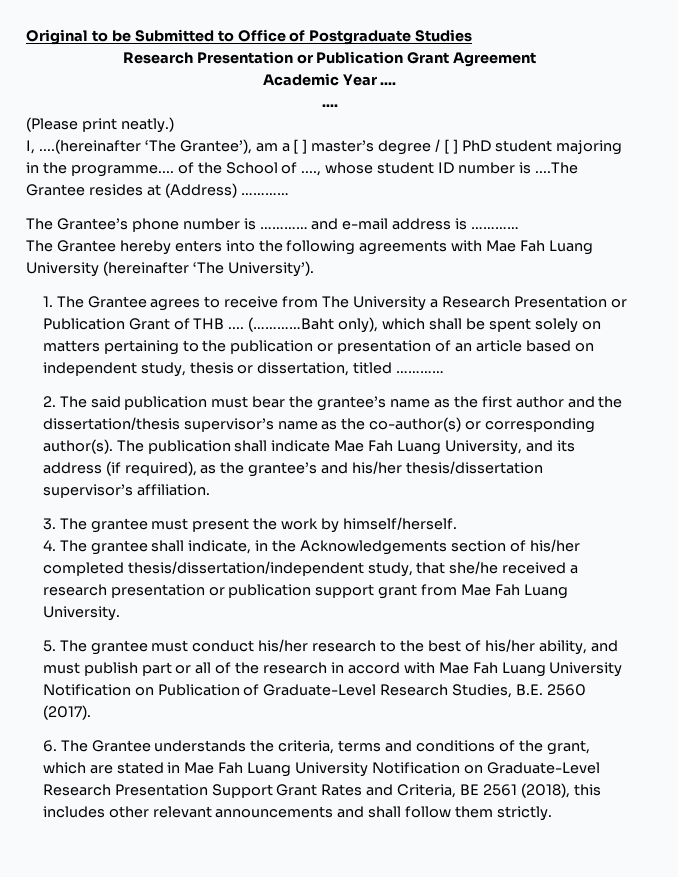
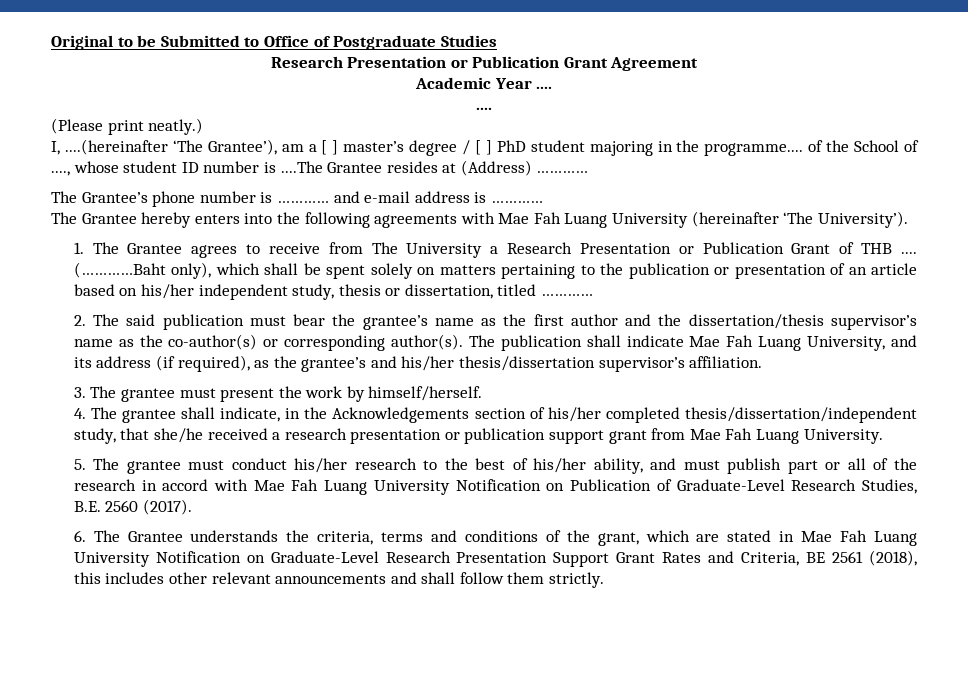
- (…………Baht only), which shall be spent solely on matters pertaining to the publication or presentation of an article based on independent study, thesis or dissertation, titled …………
+ (…………Baht only), which shall be spent solely on matters pertaining to the publication or presentation of an article based on his/her independent study, thesis or dissertation, titled …………

